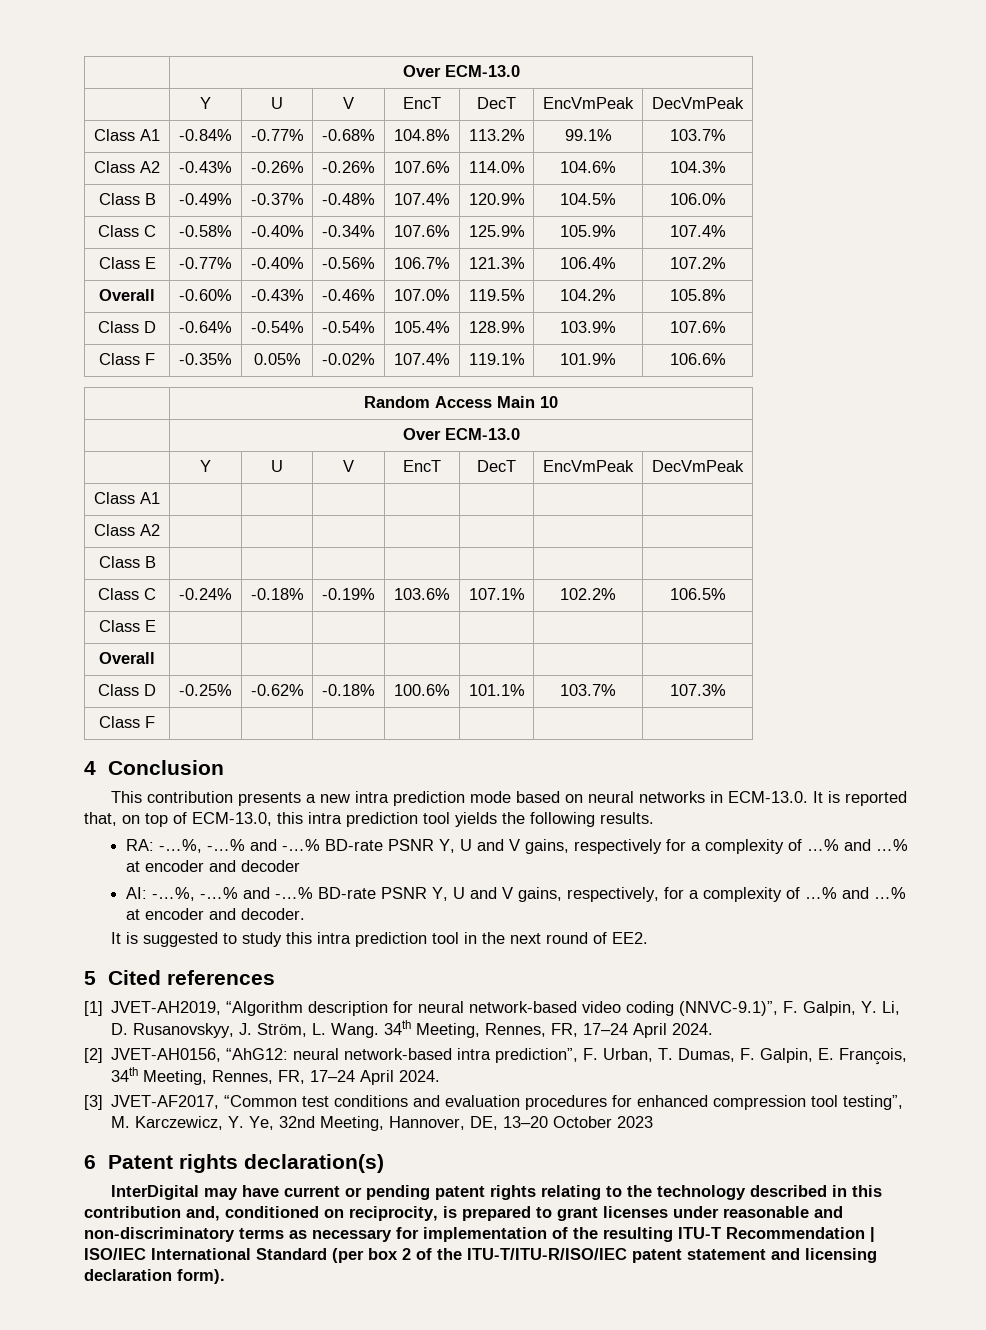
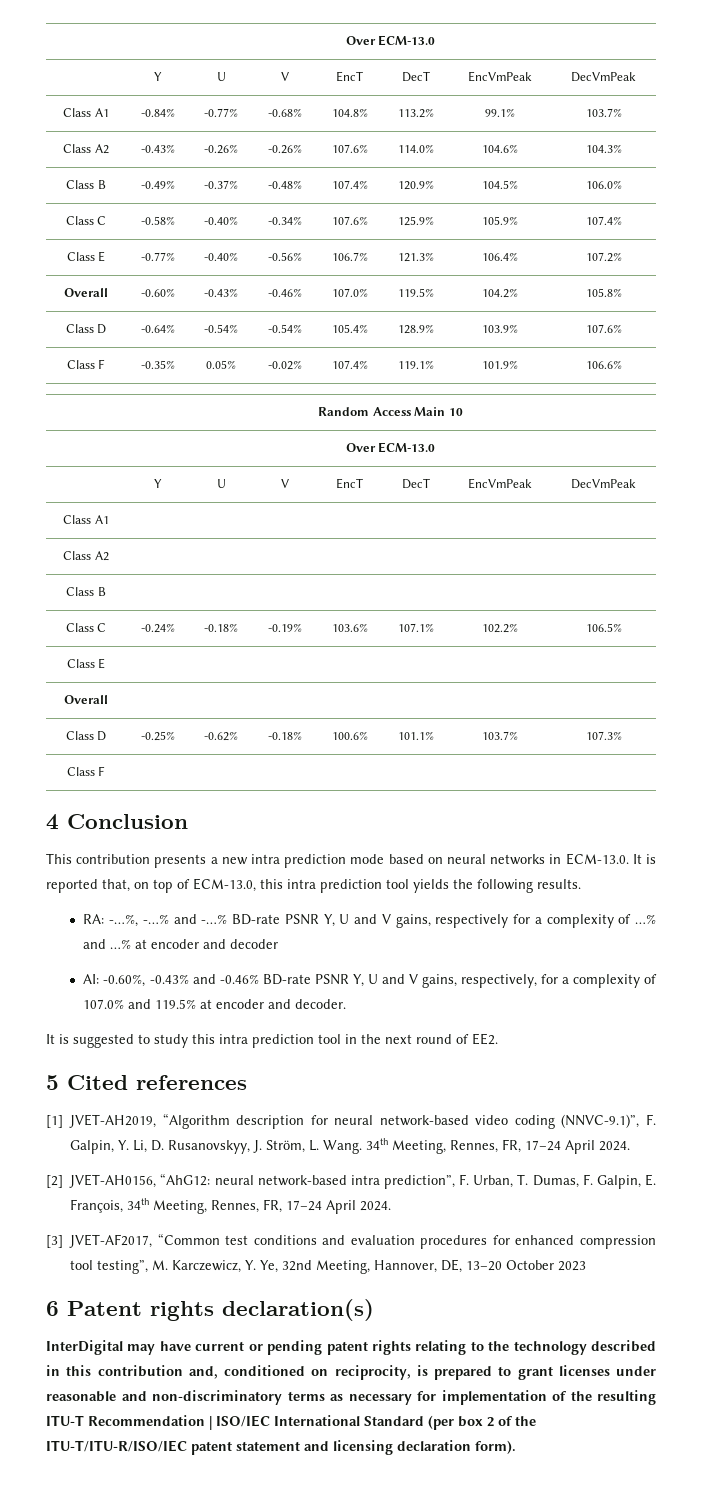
- AI: -…%, -…% and -…% BD-rate PSNR Y, U and V gains, respectively, for a complexity of …% and …% at encoder and decoder.
+ AI: -0.60%, -0.43% and -0.46% BD-rate PSNR Y, U and V gains, respectively, for a complexity of 107.0% and 119.5% at encoder and decoder.

